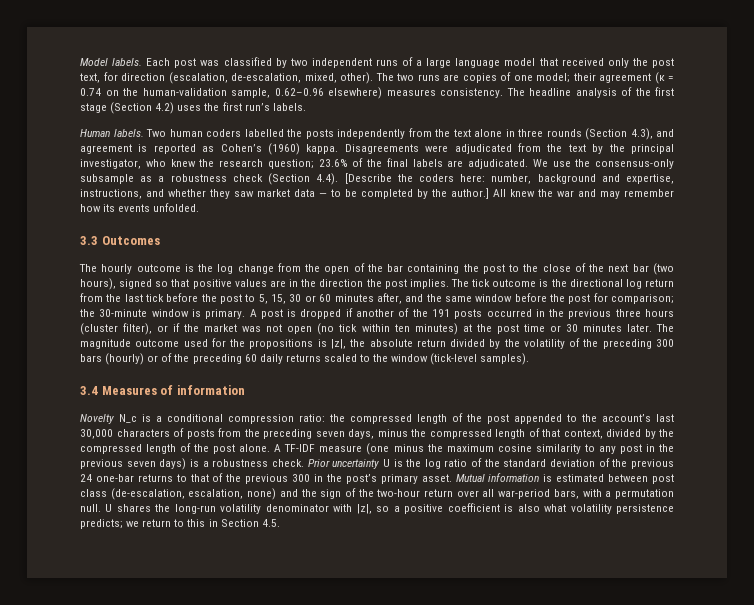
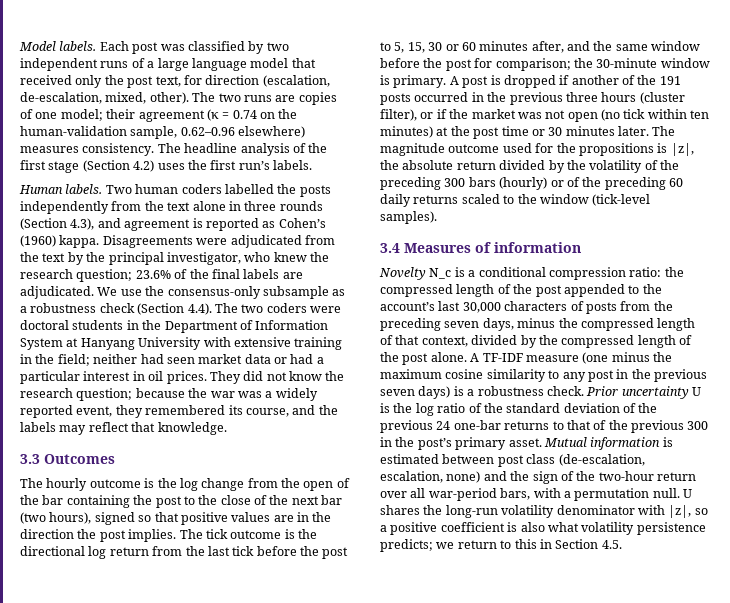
- We use the consensus-only subsample as a robustness check (Section 4.4). [Describe the coders here: number, background and expertise, instructions, and whether they saw market data — to be completed by the author.] All knew the war and may remember how its events unfolded.
+ We use the consensus-only subsample as a robustness check (Section 4.4). The two coders were doctoral students in the Department of Information System at Hanyang University with extensive training in the field; neither had seen market data or had a particular interest in oil prices. They did not know the research question; because the war was a widely reported event, they remembered its course, and the labels may reflect that knowledge.

